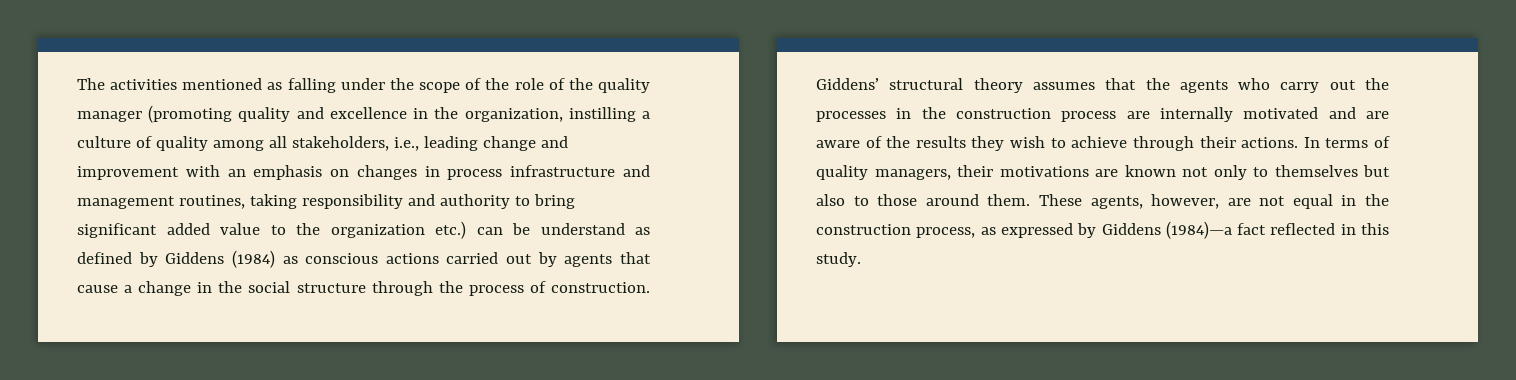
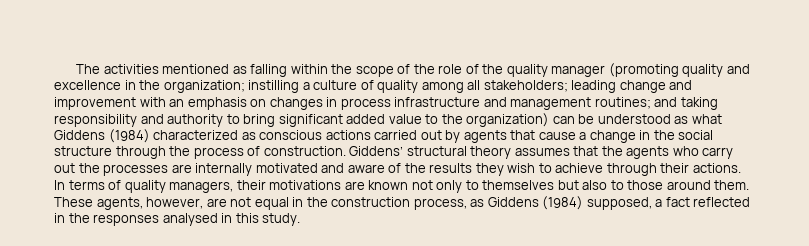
- The activities mentioned as falling under the scope of the role of the quality manager (promoting quality and excellence in the organization, instilling a culture of quality among all stakeholders, i.e., leading change and improvement with an emphasis on changes in process infrastructure and management routines, taking responsibility and authority to bring significant added value to the organization etc.) can be understand as defined by Giddens (1984) as conscious actions carried out by agents that cause a change in the social structure through the process of construction.
+ The activities mentioned as falling within the scope of the role of the quality manager (promoting quality and excellence in the organization; instilling a culture of quality among all stakeholders; leading change and improvement with an emphasis on changes in process infrastructure and management routines; and taking responsibility and authority to bring significant added value to the organization) can be understood as what Giddens (1984) characterized as conscious actions carried out by agents that cause a change in the social structure through the process of construction.
- Giddens’ structural theory assumes that the agents who carry out the processes in the construction process are internally motivated and are aware of the results they wish to achieve through their actions.
+ Giddens’ structural theory assumes that the agents who carry out the processes are internally motivated and aware of the results they wish to achieve through their actions.
- These agents, however, are not equal in the construction process, as expressed by Giddens (1984)—a fact reflected in this study.
+ These agents, however, are not equal in the construction process, as Giddens (1984) supposed, a fact reflected in the responses analysed in this study.

